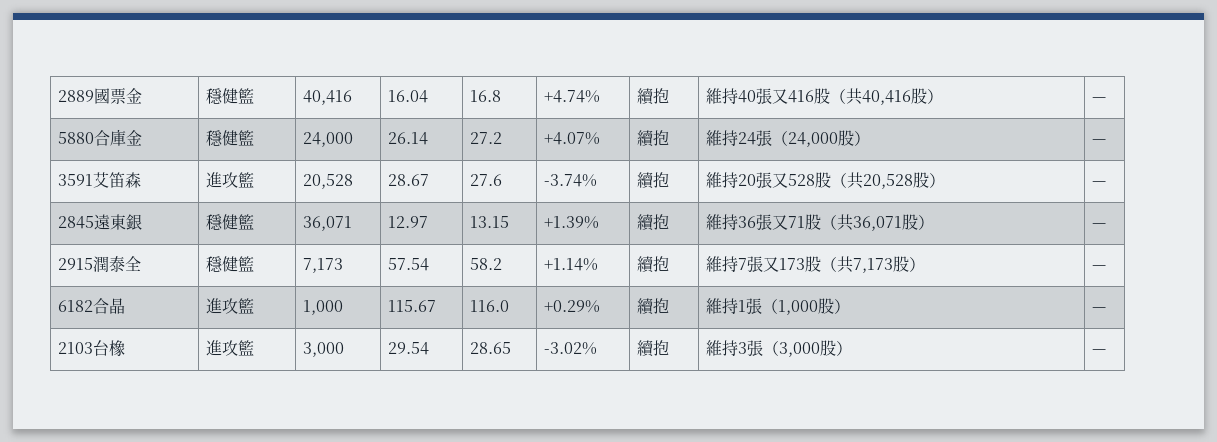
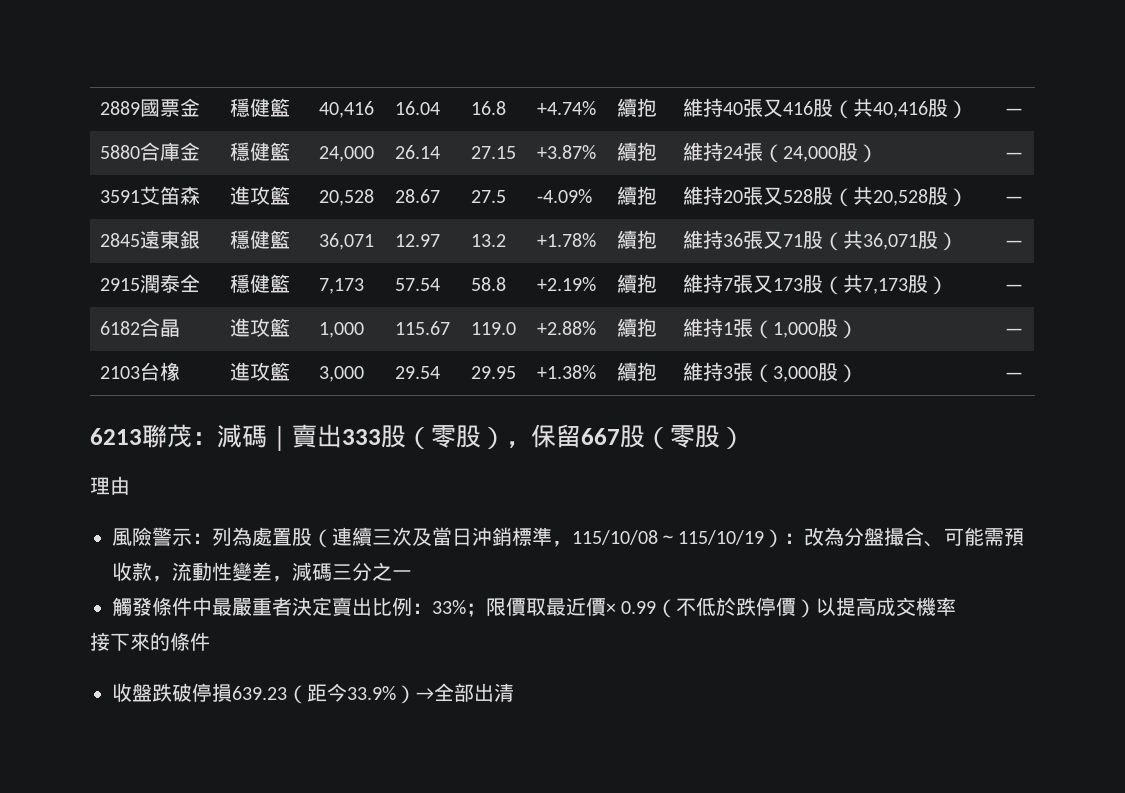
- 5880合庫金 | 穩健籃 | 24,000 | 26.14 | 27.2 | +4.07% | 續抱 | 維持24張（24,000股） | —
+ 5880合庫金 | 穩健籃 | 24,000 | 26.14 | 27.15 | +3.87% | 續抱 | 維持24張（24,000股） | —
- 3591艾笛森 | 進攻籃 | 20,528 | 28.67 | 27.6 | -3.74% | 續抱 | 維持20張又528股（共20,528股） | —
+ 3591艾笛森 | 進攻籃 | 20,528 | 28.67 | 27.5 | -4.09% | 續抱 | 維持20張又528股（共20,528股） | —
- 2845遠東銀 | 穩健籃 | 36,071 | 12.97 | 13.15 | +1.39% | 續抱 | 維持36張又71股（共36,071股） | —
+ 2845遠東銀 | 穩健籃 | 36,071 | 12.97 | 13.2 | +1.78% | 續抱 | 維持36張又71股（共36,071股） | —
- 2915潤泰全 | 穩健籃 | 7,173 | 57.54 | 58.2 | +1.14% | 續抱 | 維持7張又173股（共7,173股） | —
+ 2915潤泰全 | 穩健籃 | 7,173 | 57.54 | 58.8 | +2.19% | 續抱 | 維持7張又173股（共7,173股） | —
- 6182合晶 | 進攻籃 | 1,000 | 115.67 | 116.0 | +0.29% | 續抱 | 維持1張（1,000股） | —
+ 6182合晶 | 進攻籃 | 1,000 | 115.67 | 119.0 | +2.88% | 續抱 | 維持1張（1,000股） | —
- 2103台橡 | 進攻籃 | 3,000 | 29.54 | 28.65 | -3.02% | 續抱 | 維持3張（3,000股） | —
+ 2103台橡 | 進攻籃 | 3,000 | 29.54 | 29.95 | +1.38% | 續抱 | 維持3張（3,000股） | —
+ 6213聯茂：減碼｜賣出333股（零股），保留667股（零股）
+ 理由
+ 風險警示：列為處置股（連續三次及當日沖銷標準，115/10/08～115/10/19）：改為分盤撮合、可能需預收款，流動性變差，減碼三分之一
+ 觸發條件中最嚴重者決定賣出比例：33%；限價取最近價× 0.99（不低於跌停價）以提高成交機率
+ 接下來的條件
+ 收盤跌破停損639.23（距今33.9%）→全部出清

